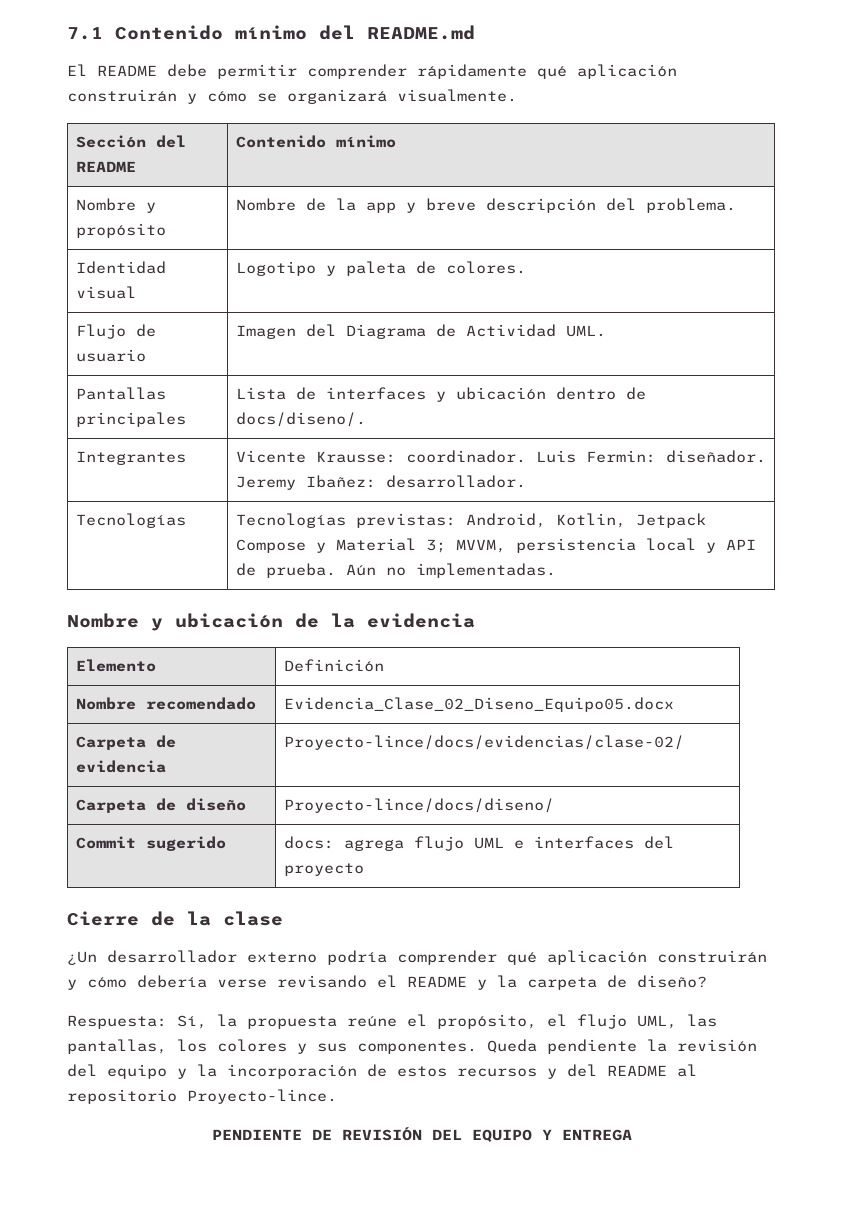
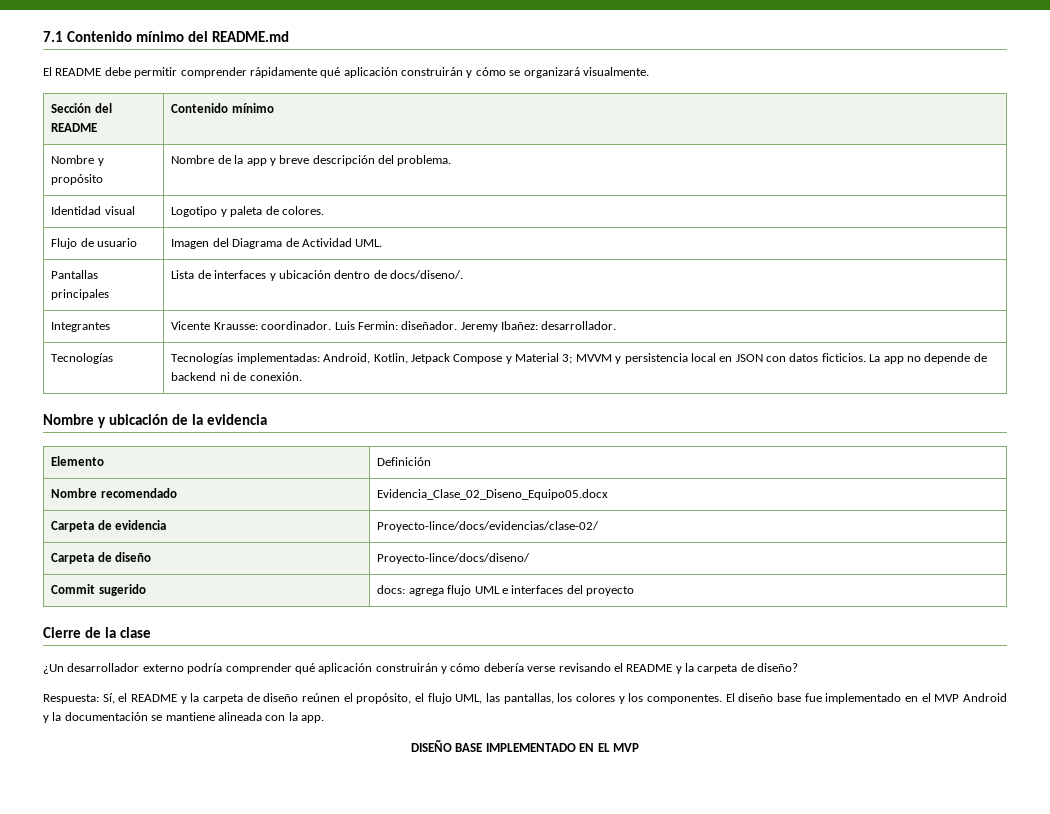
- Tecnologías | Tecnologías previstas: Android, Kotlin, Jetpack Compose y Material 3; MVVM, persistencia local y API de prueba. Aún no implementadas.
+ Tecnologías | Tecnologías implementadas: Android, Kotlin, Jetpack Compose y Material 3; MVVM y persistencia local en JSON con datos ficticios. La app no depende de backend ni de conexión.
- Respuesta: Sí, la propuesta reúne el propósito, el flujo UML, las pantallas, los colores y sus componentes. Queda pendiente la revisión del equipo y la incorporación de estos recursos y del README al repositorio Proyecto-lince.
- PENDIENTE DE REVISIÓN DEL EQUIPO Y ENTREGA
+ Respuesta: Sí, el README y la carpeta de diseño reúnen el propósito, el flujo UML, las pantallas, los colores y los componentes. El diseño base fue implementado en el MVP Android y la documentación se mantiene alineada con la app.
+ DISEÑO BASE IMPLEMENTADO EN EL MVP

